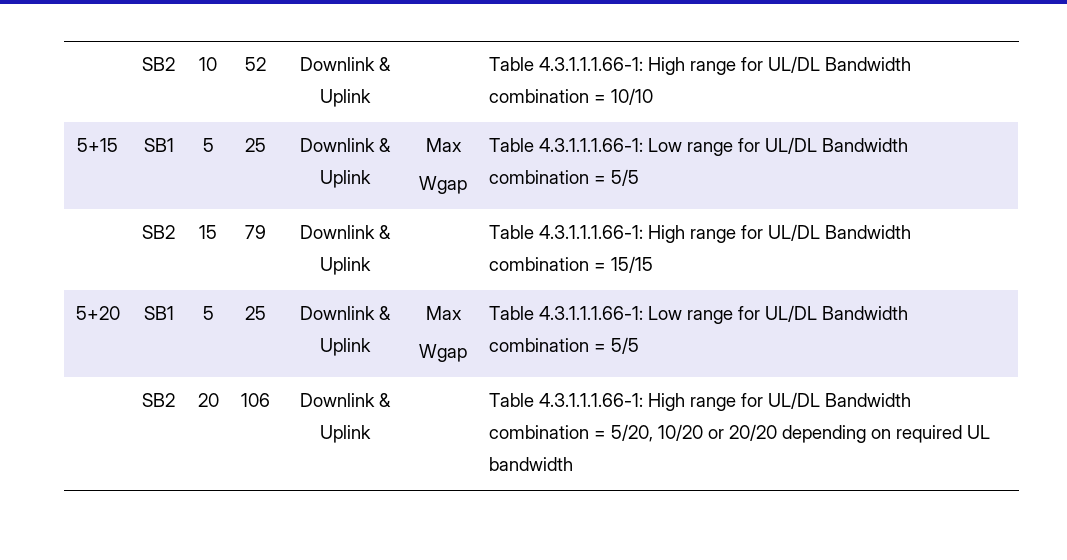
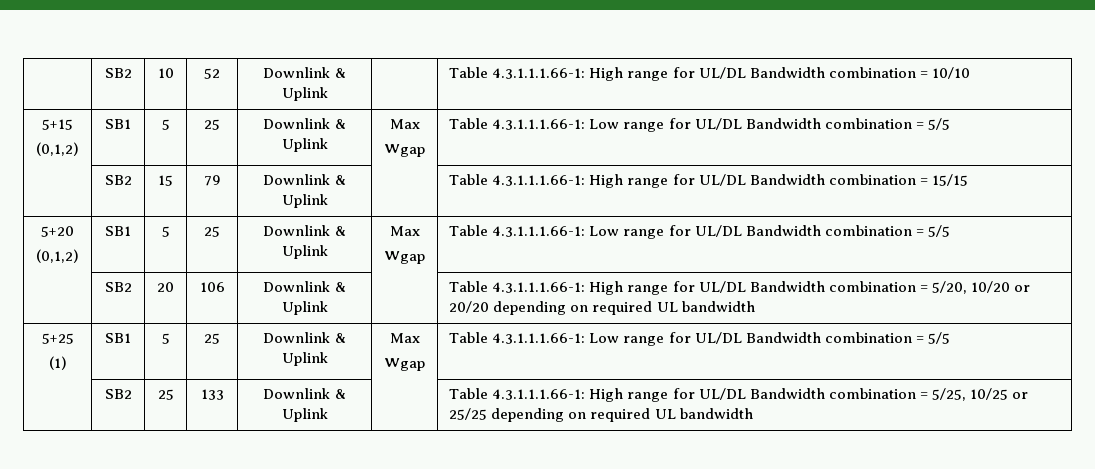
- 5+15 | SB1 | 5 | 25 | Downlink & Uplink | Max
+ 5+15
+ (0,1,2) | SB1 | 5 | 25 | Downlink & Uplink | Max
- 5+20 | SB1 | 5 | 25 | Downlink & Uplink | Max
+ 5+20
+ (0,1,2) | SB1 | 5 | 25 | Downlink & Uplink | Max
+ 5+25
+ (1) | SB1 | 5 | 25 | Downlink & Uplink | Max
+ Wgap | Table 4.3.1.1.1.66-1: Low range for UL/DL Bandwidth combination = 5/5
+ | SB2 | 25 | 133 | Downlink & Uplink | | Table 4.3.1.1.1.66-1: High range for UL/DL Bandwidth combination = 5/25, 10/25 or 25/25 depending on required UL bandwidth

